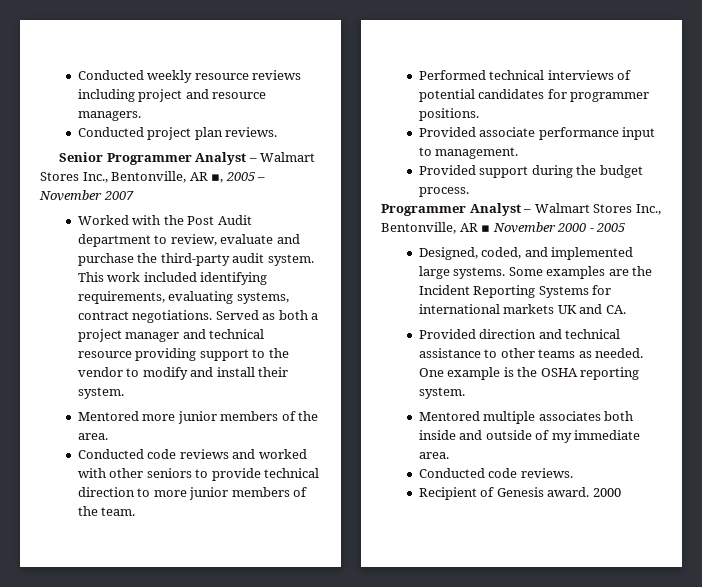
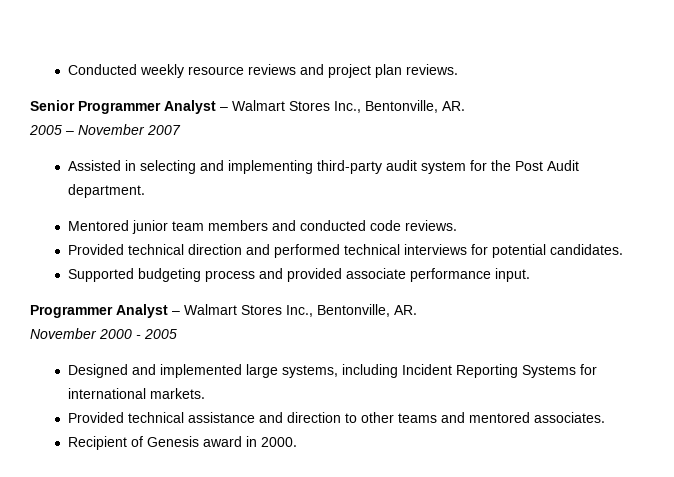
- Conducted weekly resource reviews including project and resource managers.
- Conducted project plan reviews.
+ Conducted weekly resource reviews and project plan reviews.
- Senior Programmer Analyst – Walmart Stores Inc., Bentonville, AR ▪, 2005 – November 2007
+ Senior Programmer Analyst – Walmart Stores Inc., Bentonville, AR.
+ 2005 – November 2007
- Worked with the Post Audit department to review, evaluate and purchase the third-party audit system. This work included identifying requirements, evaluating systems, contract negotiations. Served as both a project manager and technical resource providing support to the vendor to modify and install their system.
- Mentored more junior members of the area.
- Conducted code reviews and worked with other seniors to provide technical direction to more junior members of the team.
- Performed technical interviews of potential candidates for programmer positions.
- Provided associate performance input to management.
- Provided support during the budget process.
- Programmer Analyst – Walmart Stores Inc., Bentonville, AR ▪ November 2000 - 2005
+ Assisted in selecting and implementing third-party audit system for the Post Audit department.
+ Mentored junior team members and conducted code reviews.
+ Provided technical direction and performed technical interviews for potential candidates.
+ Supported budgeting process and provided associate performance input.
+ Programmer Analyst – Walmart Stores Inc., Bentonville, AR.
+ November 2000 - 2005
- Designed, coded, and implemented large systems. Some examples are the Incident Reporting Systems for international markets UK and CA.
- Provided direction and technical assistance to other teams as needed. One example is the OSHA reporting system.
- Mentored multiple associates both inside and outside of my immediate area.
- Conducted code reviews.
+ Designed and implemented large systems, including Incident Reporting Systems for international markets.
+ Provided technical assistance and direction to other teams and mentored associates.
- Recipient of Genesis award. 2000
+ Recipient of Genesis award in 2000.

